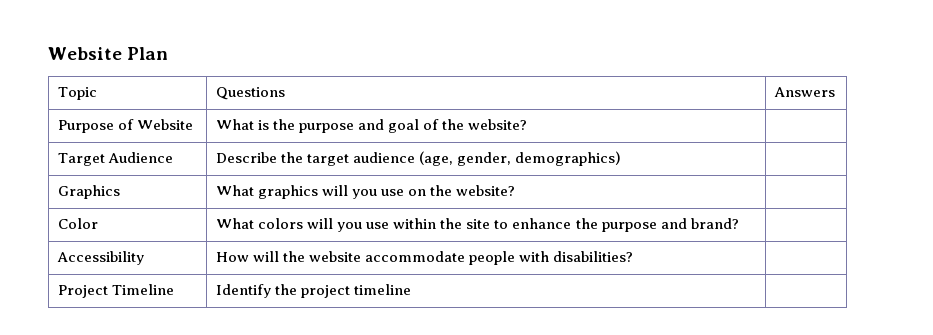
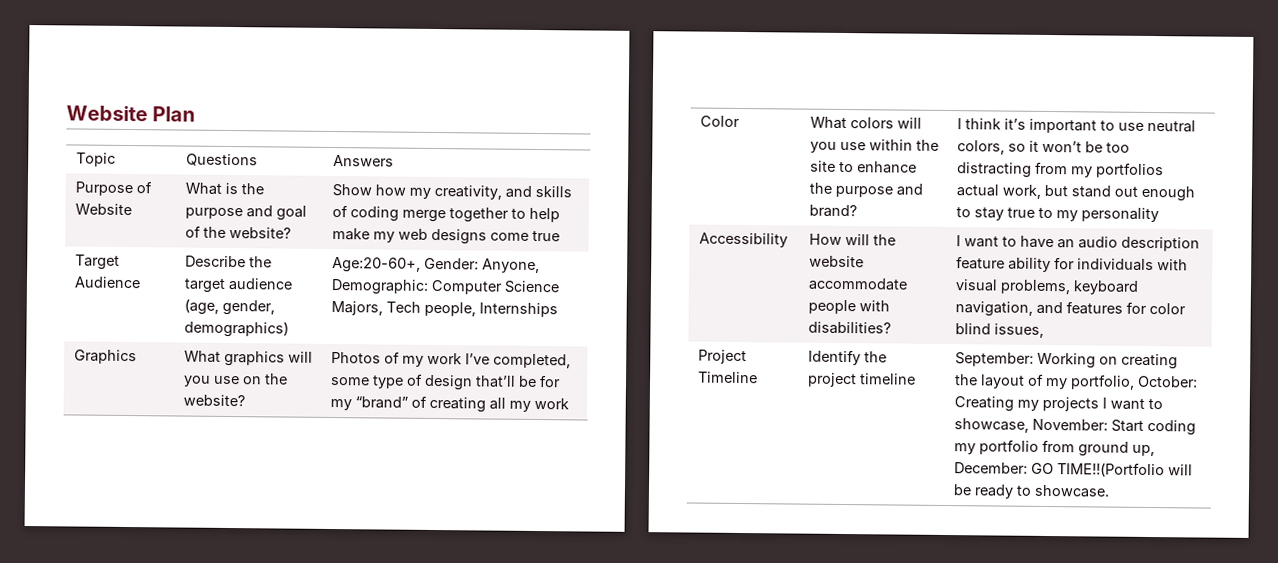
- Purpose of Website | What is the purpose and goal of the website? |
+ Purpose of Website | What is the purpose and goal of the website? | Show how my creativity, and skills of coding merge together to help make my web designs come true
- Target Audience | Describe the target audience (age, gender, demographics) |
+ Target Audience | Describe the target audience (age, gender, demographics) | Age:20-60+, Gender: Anyone, Demographic: Computer Science Majors, Tech people, Internships
- Graphics | What graphics will you use on the website? |
+ Graphics | What graphics will you use on the website? | Photos of my work I’ve completed, some type of design that’ll be for my “brand” of creating all my work
+ I think it’s important to use neutral colors, so it won’t be too distracting from my portfolios actual work, but stand out enough to stay true to my personality
- Accessibility | How will the website accommodate people with disabilities? |
+ Accessibility | How will the website accommodate people with disabilities? | I want to have an audio description feature ability for individuals with visual problems, keyboard navigation, and features for color blind issues,
- Project Timeline | Identify the project timeline |
+ Project Timeline | Identify the project timeline | September: Working on creating the layout of my portfolio, October: Creating my projects I want to showcase, November: Start coding my portfolio from ground up, December: GO TIME!!(Portfolio will be ready to showcase.

